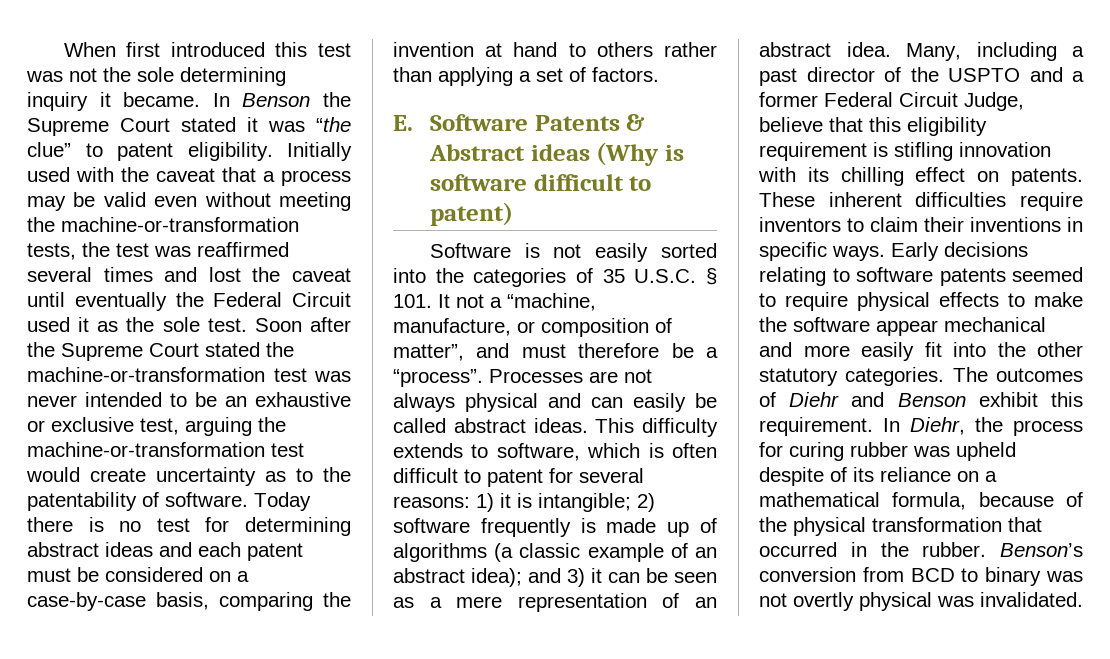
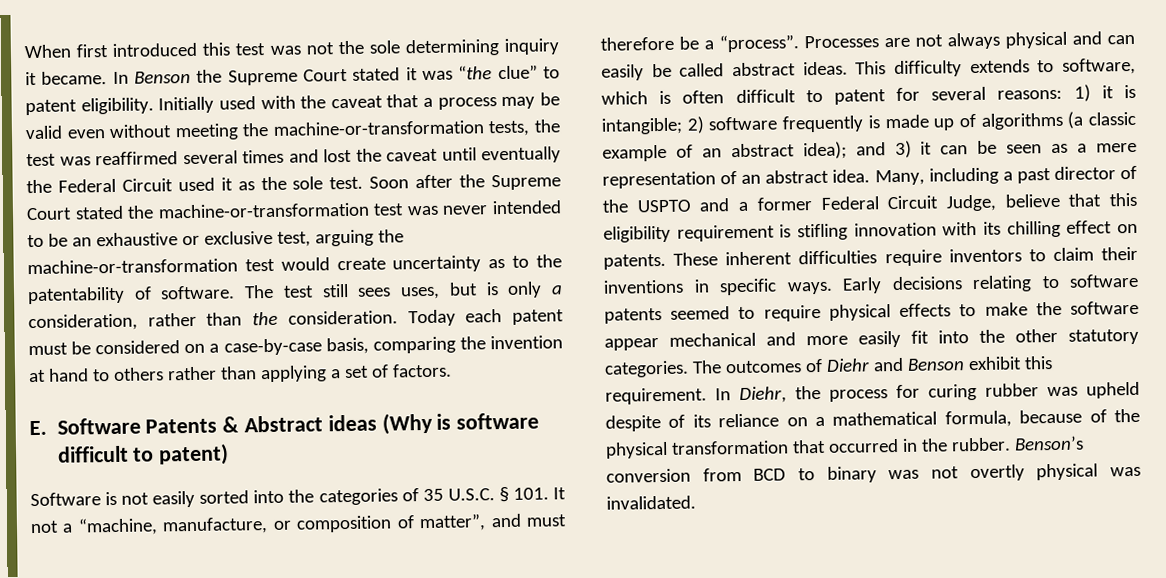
- Today there is no test for determining abstract ideas and each patent must be considered on a case-by-case basis, comparing the invention at hand to others rather than applying a set of factors.
+ The test still sees uses, but is only a consideration, rather than the consideration. Today each patent must be considered on a case-by-case basis, comparing the invention at hand to others rather than applying a set of factors.

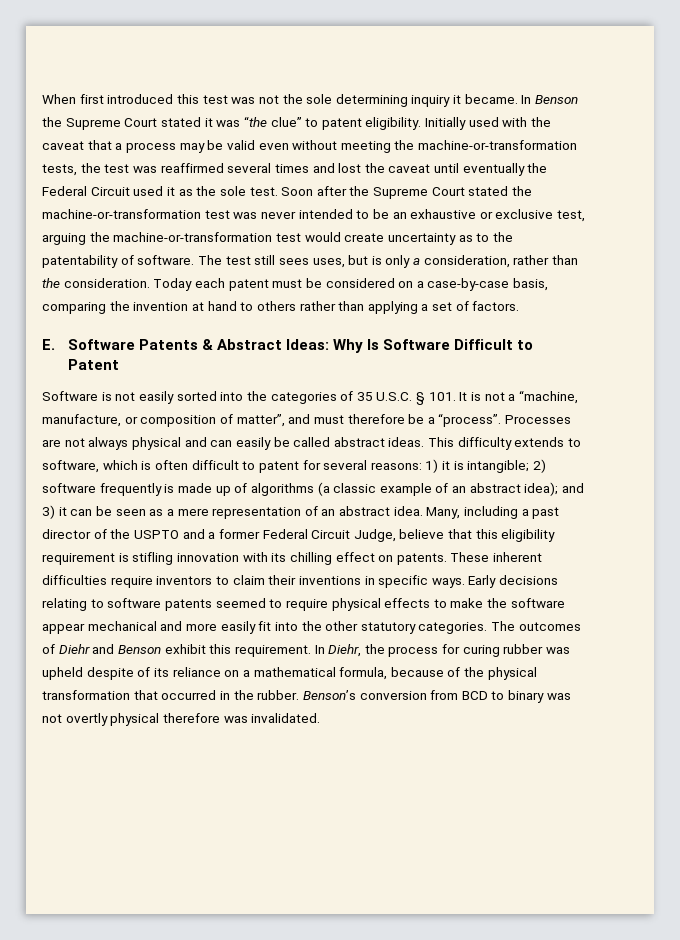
- E. Software Patents & Abstract ideas (Why is software difficult to patent)
+ E. Software Patents & Abstract Ideas: Why Is Software Difficult to Patent
- Software is not easily sorted into the categories of 35 U.S.C. § 101. It not a “machine, manufacture, or composition of matter”, and must therefore be a “process”.
+ Software is not easily sorted into the categories of 35 U.S.C. § 101. It is not a “machine, manufacture, or composition of matter”, and must therefore be a “process”.
- Benson’s conversion from BCD to binary was not overtly physical was invalidated.
+ Benson’s conversion from BCD to binary was not overtly physical therefore was invalidated.

